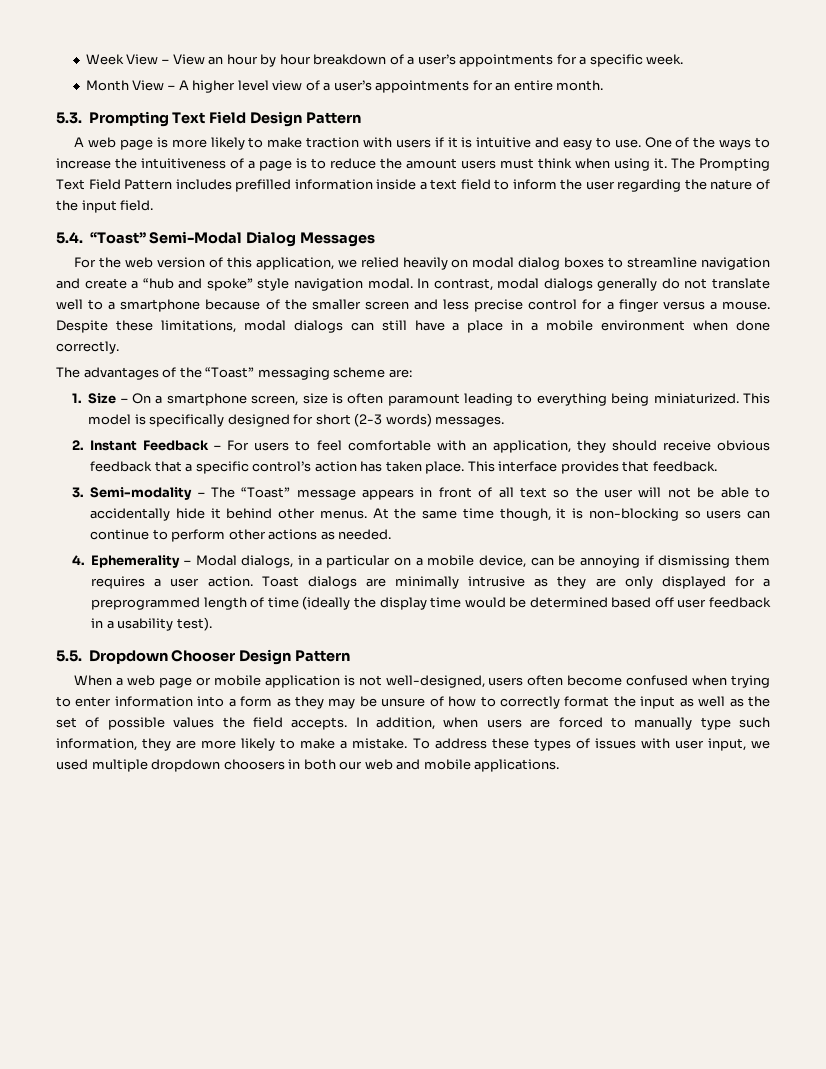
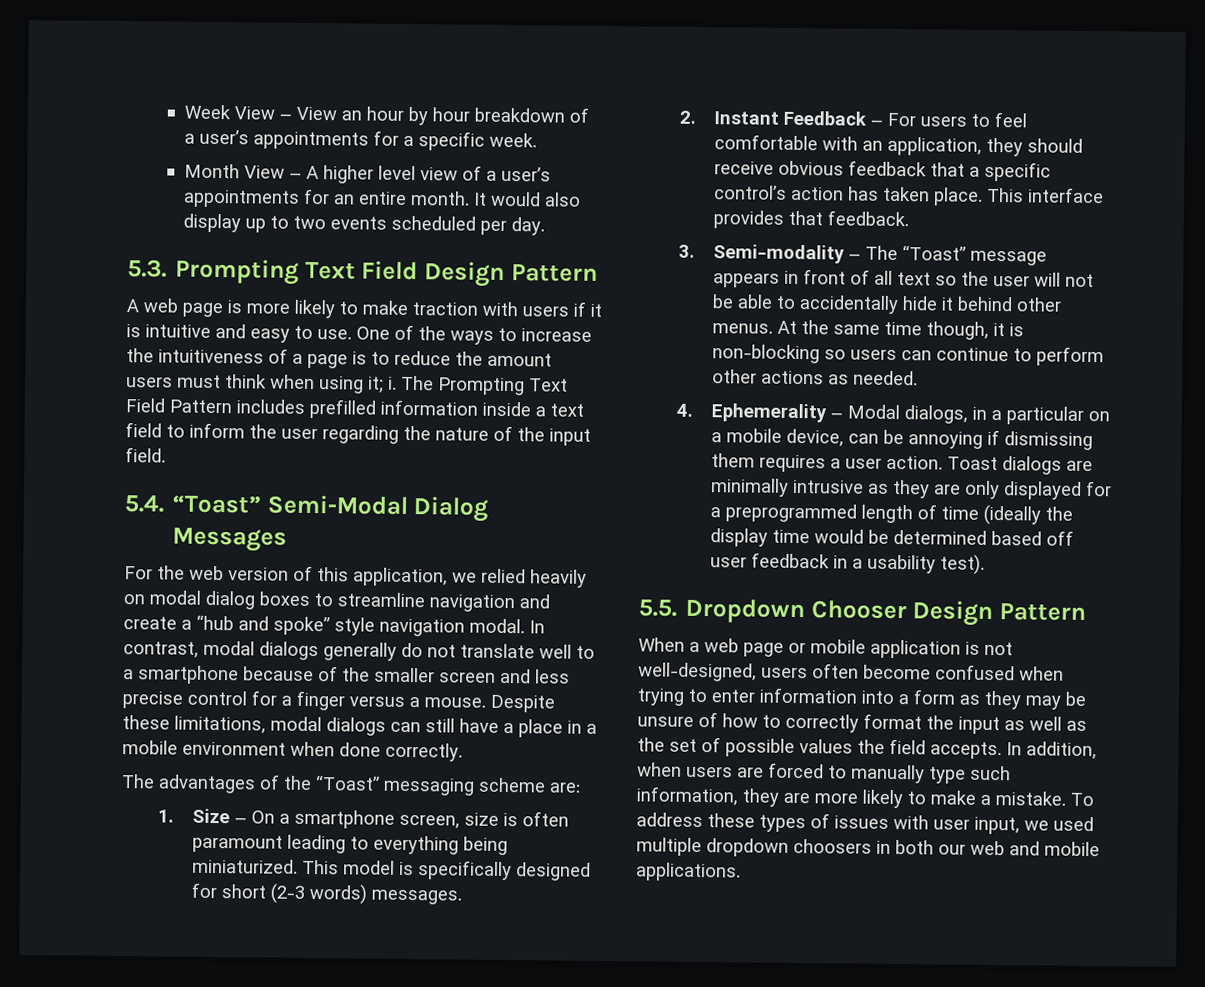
+ It would also display up to two events scheduled per day.
- One of the ways to increase the intuitiveness of a page is to reduce the amount users must think when using it.
+ One of the ways to increase the intuitiveness of a page is to reduce the amount users must think when using it; i.

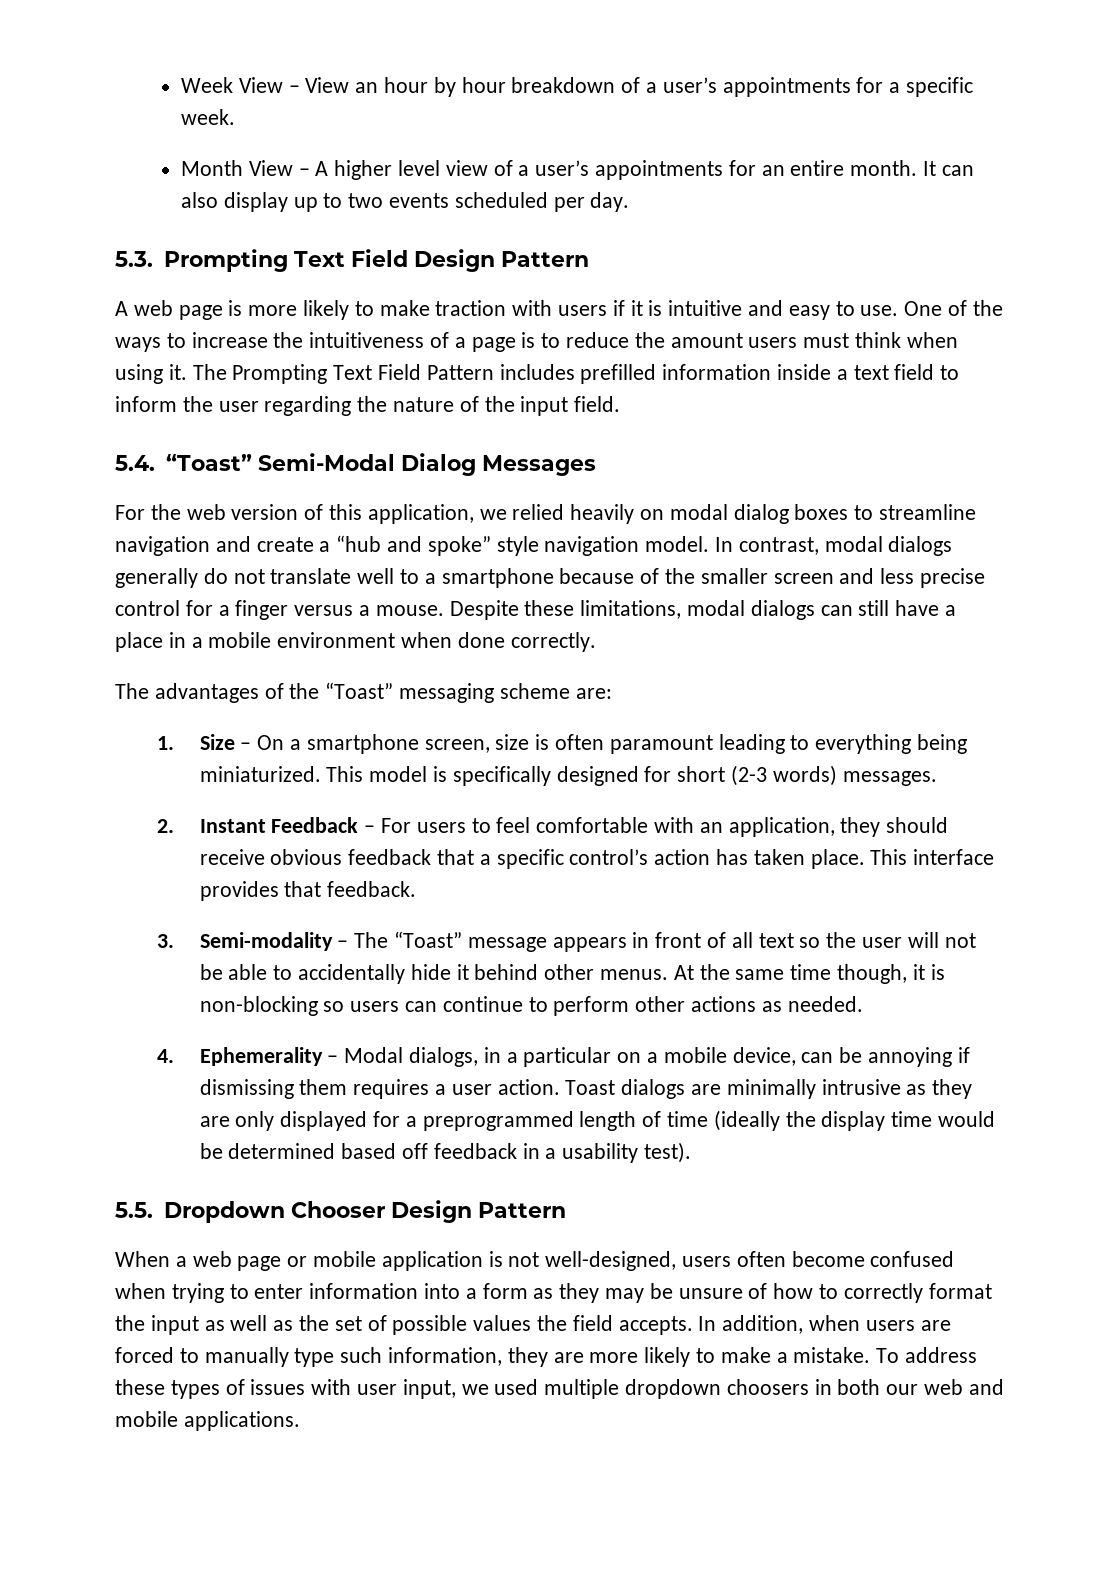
- It would also display up to two events scheduled per day.
+ It can also display up to two events scheduled per day.
- One of the ways to increase the intuitiveness of a page is to reduce the amount users must think when using it; i.
+ One of the ways to increase the intuitiveness of a page is to reduce the amount users must think when using it.
- For the web version of this application, we relied heavily on modal dialog boxes to streamline navigation and create a “hub and spoke” style navigation modal.
+ For the web version of this application, we relied heavily on modal dialog boxes to streamline navigation and create a “hub and spoke” style navigation model.
- Toast dialogs are minimally intrusive as they are only displayed for a preprogrammed length of time (ideally the display time would be determined based off user feedback in a usability test).
+ Toast dialogs are minimally intrusive as they are only displayed for a preprogrammed length of time (ideally the display time would be determined based off feedback in a usability test).

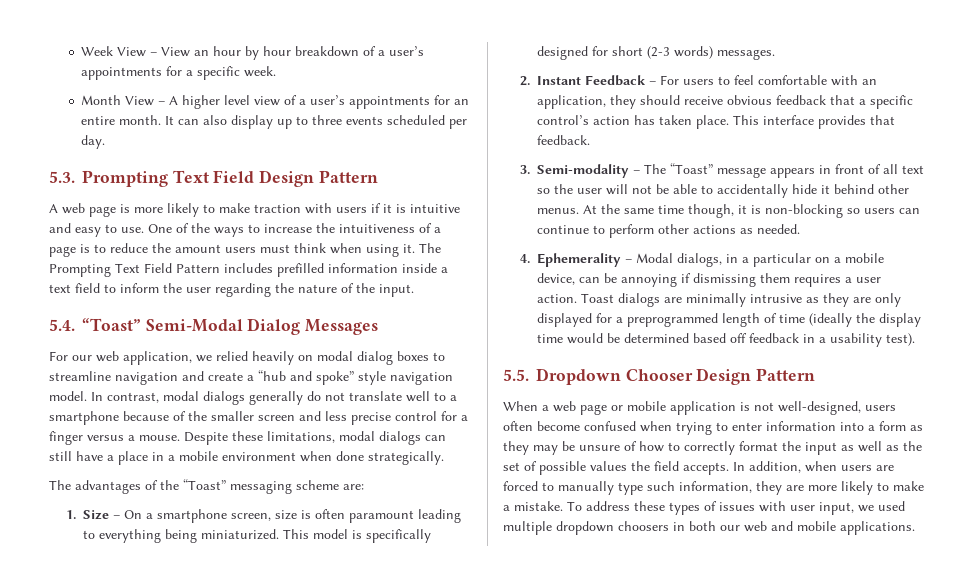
- It can also display up to two events scheduled per day.
+ It can also display up to three events scheduled per day.
- The Prompting Text Field Pattern includes prefilled information inside a text field to inform the user regarding the nature of the input field.
+ The Prompting Text Field Pattern includes prefilled information inside a text field to inform the user regarding the nature of the input.
- For the web version of this application, we relied heavily on modal dialog boxes to streamline navigation and create a “hub and spoke” style navigation model.
+ For our web application, we relied heavily on modal dialog boxes to streamline navigation and create a “hub and spoke” style navigation model.
- Despite these limitations, modal dialogs can still have a place in a mobile environment when done correctly.
+ Despite these limitations, modal dialogs can still have a place in a mobile environment when done strategically.

